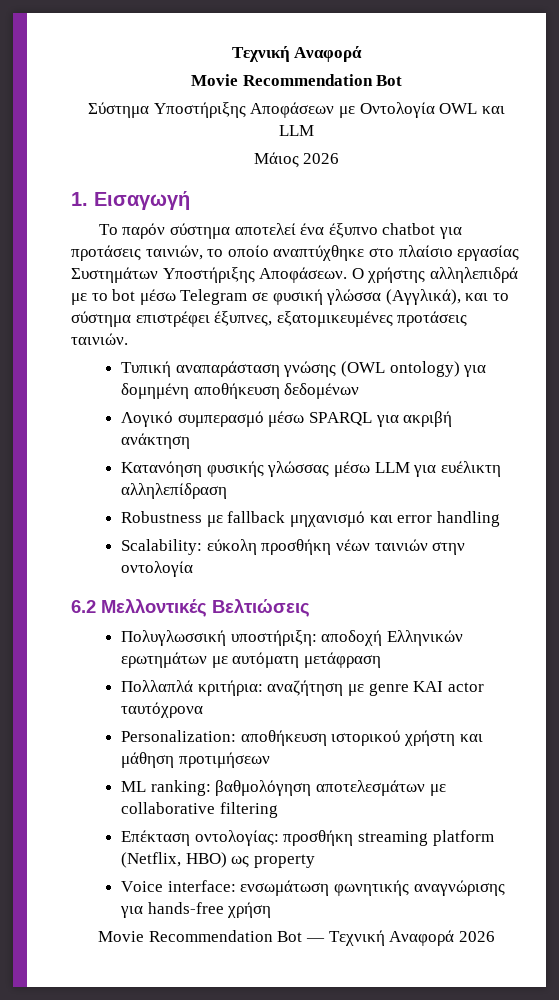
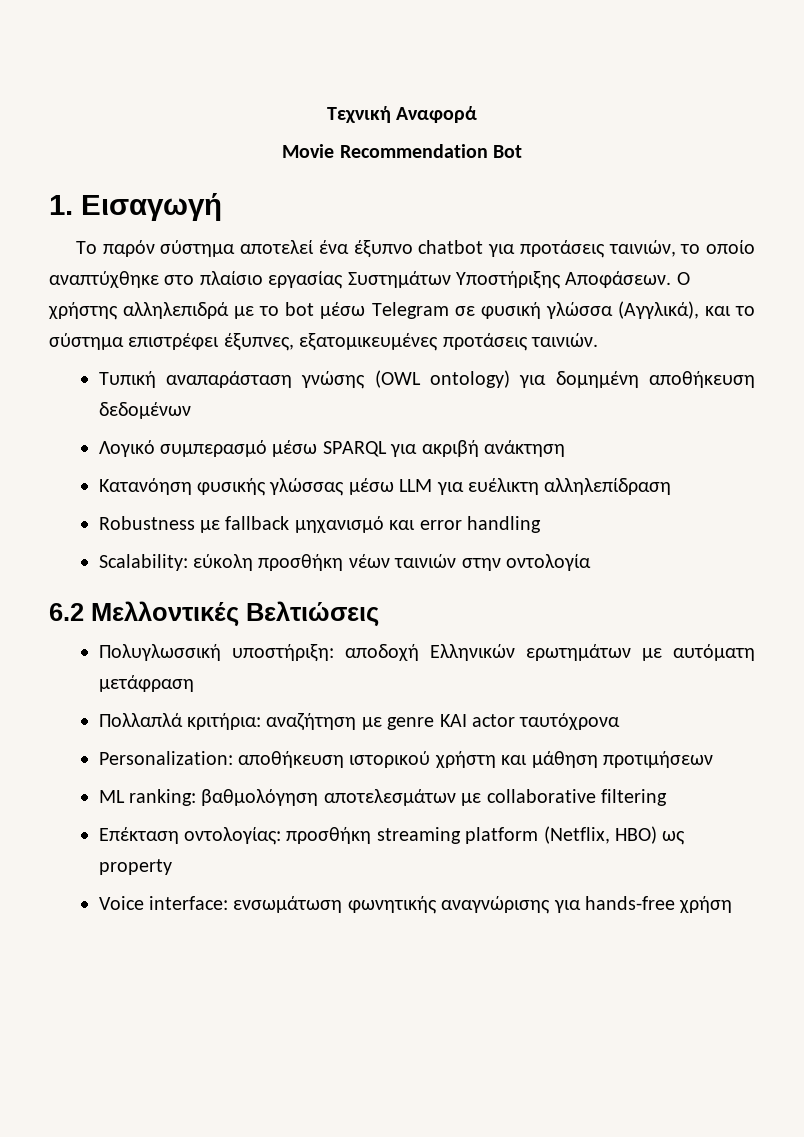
- Σύστημα Υποστήριξης Αποφάσεων με Οντολογία OWL και LLM
- Μάιος 2026
- Movie Recommendation Bot — Τεχνική Αναφορά 2026

